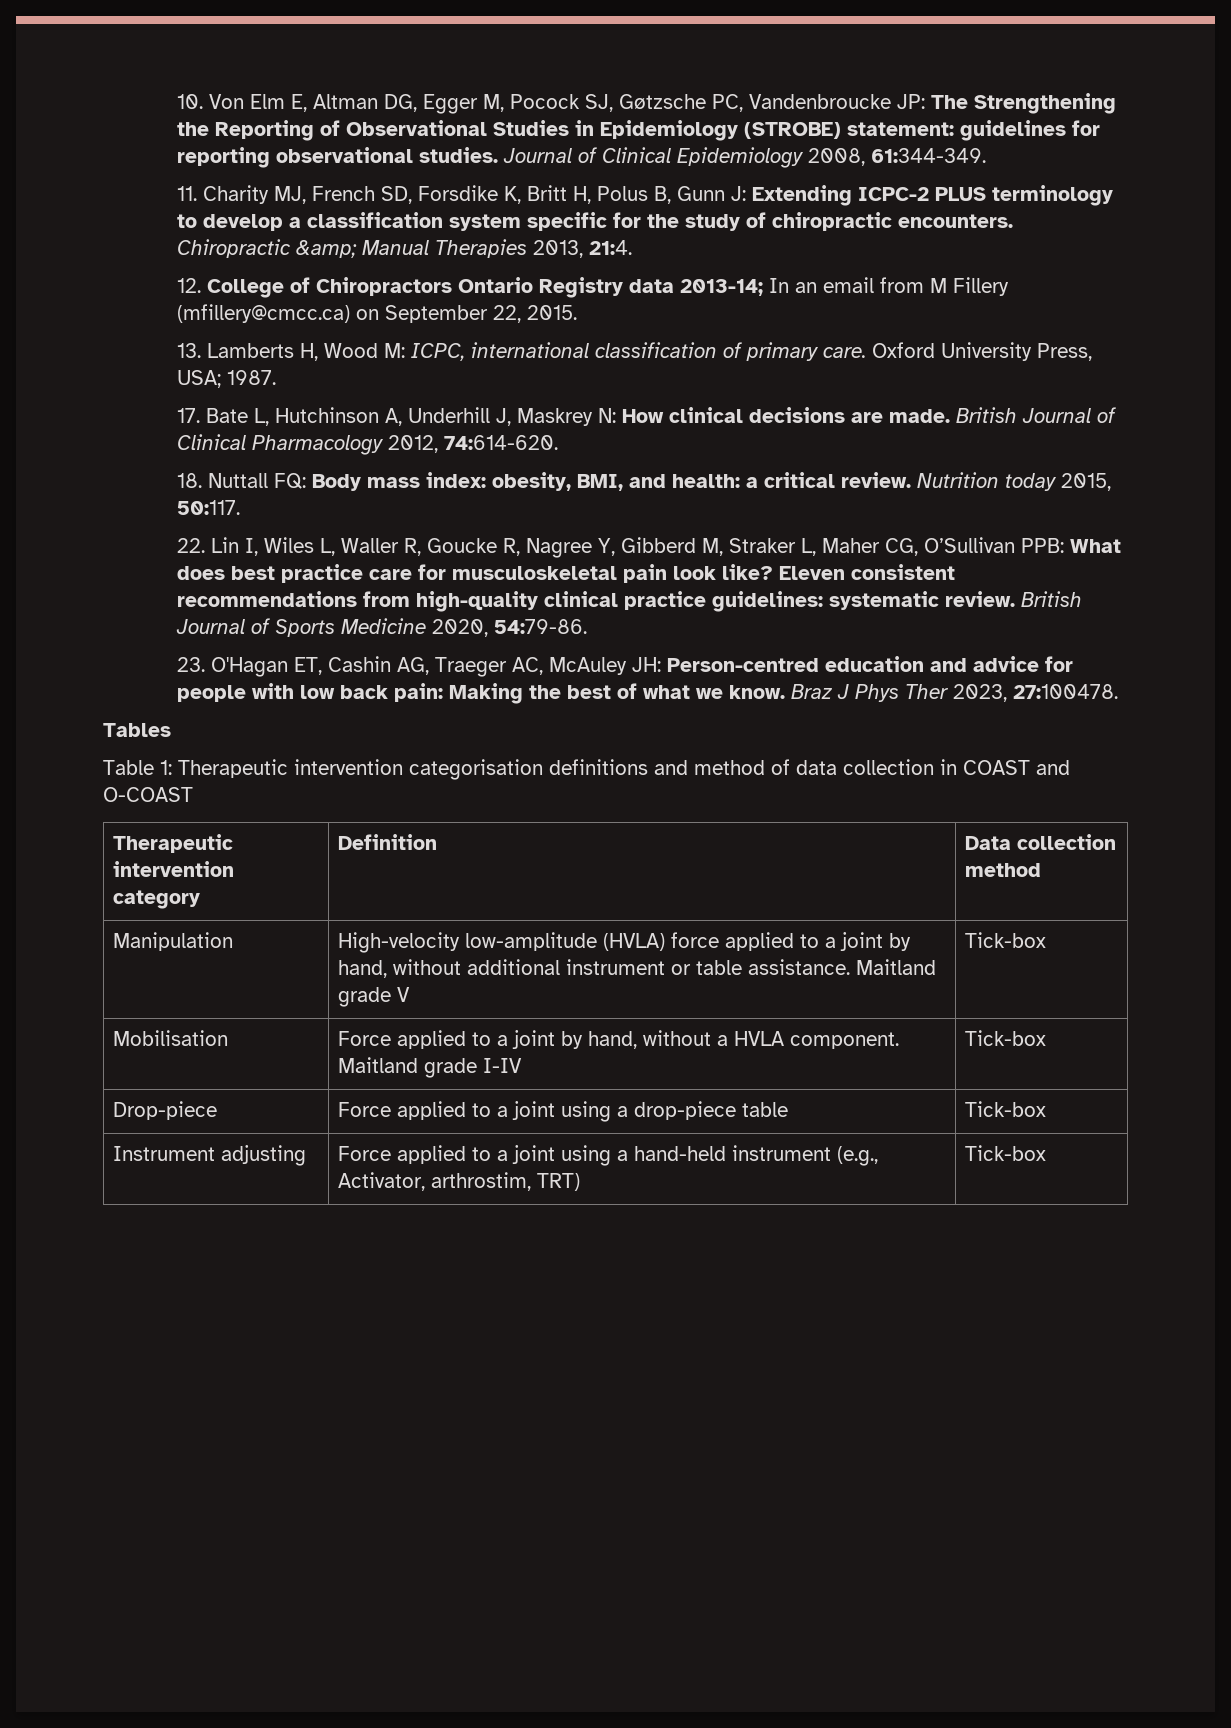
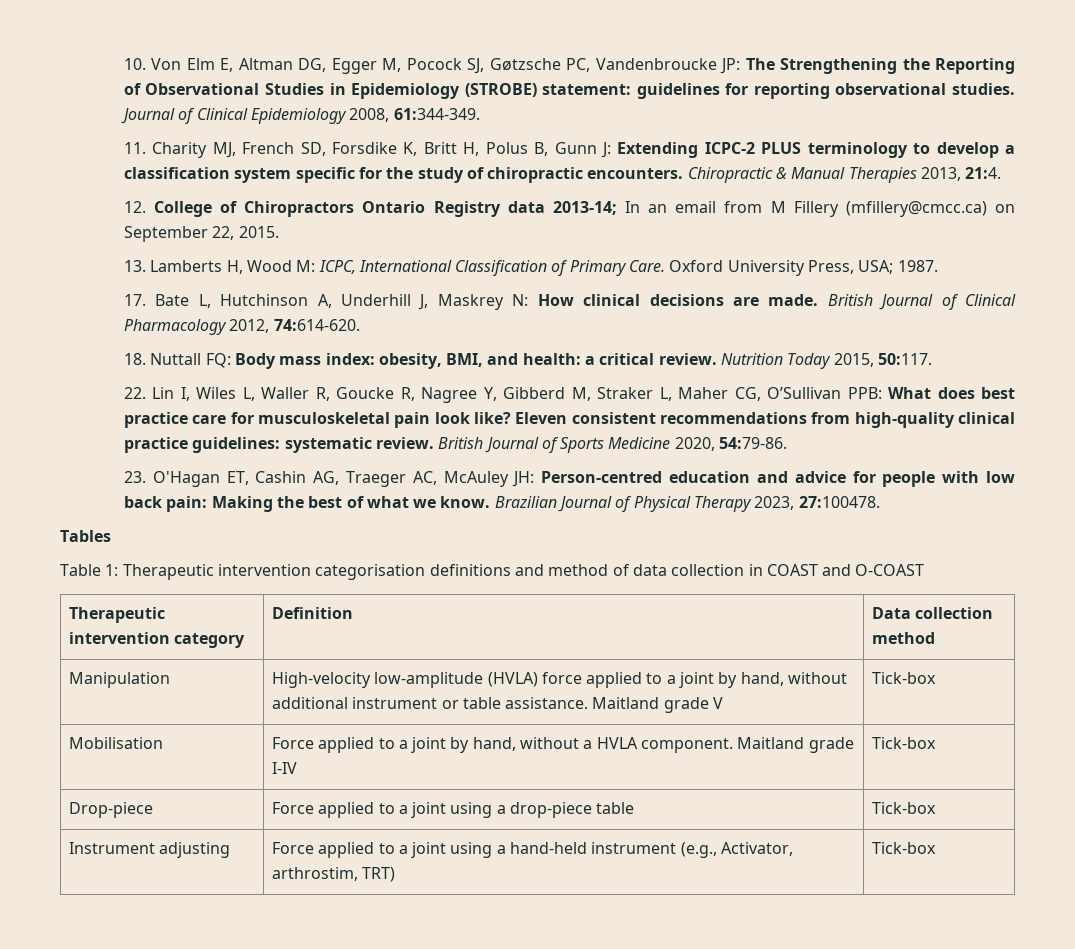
- Chiropractic &amp; Manual Therapies 2013, 21:4.
+ Chiropractic & Manual Therapies 2013, 21:4.
- 13. Lamberts H, Wood M: ICPC, international classification of primary care.
+ 13. Lamberts H, Wood M: ICPC, International Classification of Primary Care.
- Nutrition today 2015, 50:117.
+ Nutrition Today 2015, 50:117.
- Braz J Phys Ther 2023, 27:100478.
+ Brazilian Journal of Physical Therapy 2023, 27:100478.

